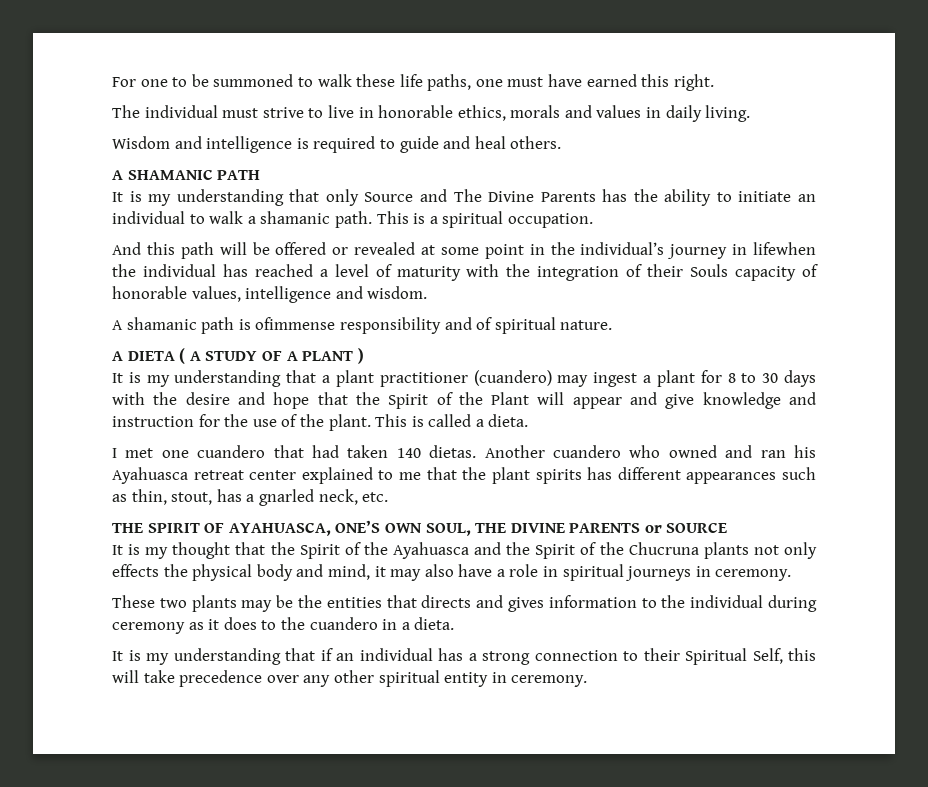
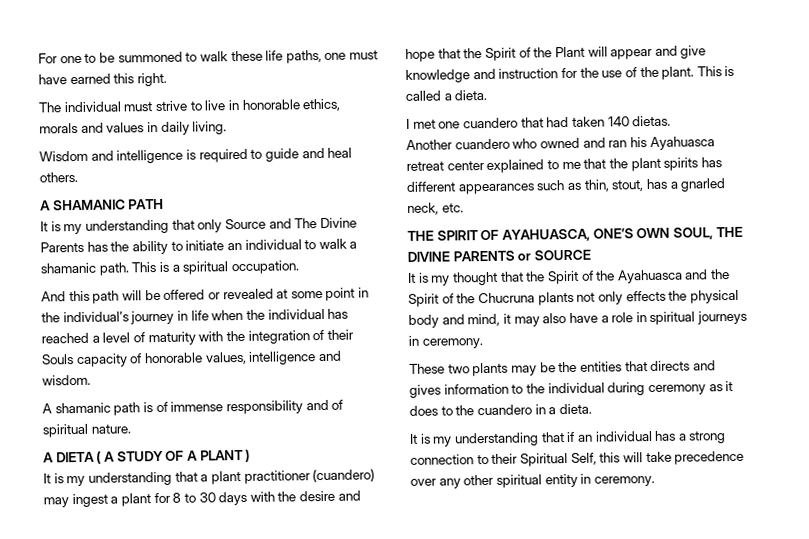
- And this path will be offered or revealed at some point in the individual’s journey in lifewhen the individual has reached a level of maturity with the integration of their Souls capacity of honorable values, intelligence and wisdom.
+ And this path will be offered or revealed at some point in the individual’s journey in life when the individual has reached a level of maturity with the integration of their Souls capacity of honorable values, intelligence and wisdom.
- A shamanic path is ofimmense responsibility and of spiritual nature.
+ A shamanic path is of immense responsibility and of spiritual nature.
- I met one cuandero that had taken 140 dietas. Another cuandero who owned and ran his Ayahuasca retreat center explained to me that the plant spirits has different appearances such as thin, stout, has a gnarled neck, etc.
+ I met one cuandero that had taken 140 dietas.
+ Another cuandero who owned and ran his Ayahuasca retreat center explained to me that the plant spirits has different appearances such as thin, stout, has a gnarled neck, etc.

